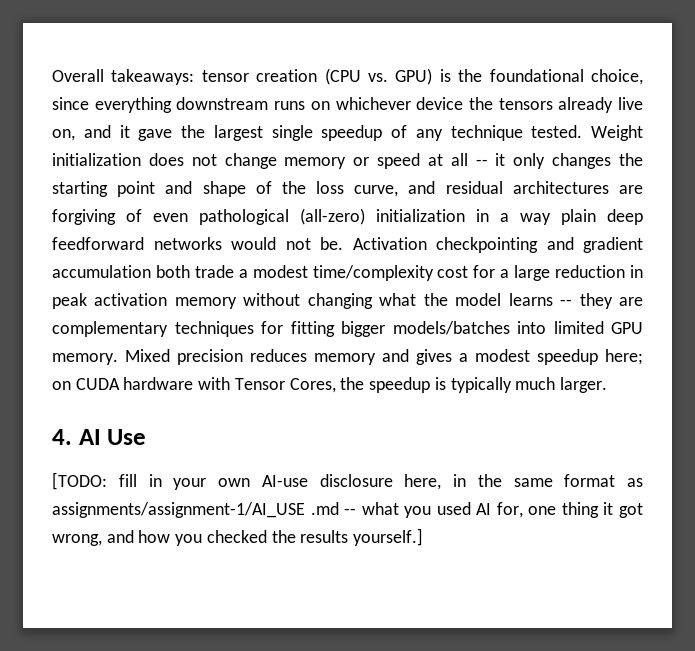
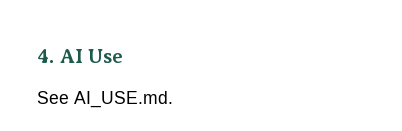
- Overall takeaways: tensor creation (CPU vs. GPU) is the foundational choice, since everything downstream runs on whichever device the tensors already live on, and it gave the largest single speedup of any technique tested. Weight initialization does not change memory or speed at all -- it only changes the starting point and shape of the loss curve, and residual architectures are forgiving of even pathological (all-zero) initialization in a way plain deep feedforward networks would not be. Activation checkpointing and gradient accumulation both trade a modest time/complexity cost for a large reduction in peak activation memory without changing what the model learns -- they are complementary techniques for fitting bigger models/batches into limited GPU memory. Mixed precision reduces memory and gives a modest speedup here; on CUDA hardware with Tensor Cores, the speedup is typically much larger.
  4. AI Use
- [TODO: fill in your own AI-use disclosure here, in the same format as assignments/assignment-1/AI_USE .md -- what you used AI for, one thing it got wrong, and how you checked the results yourself.]
+ See AI_USE.md.

